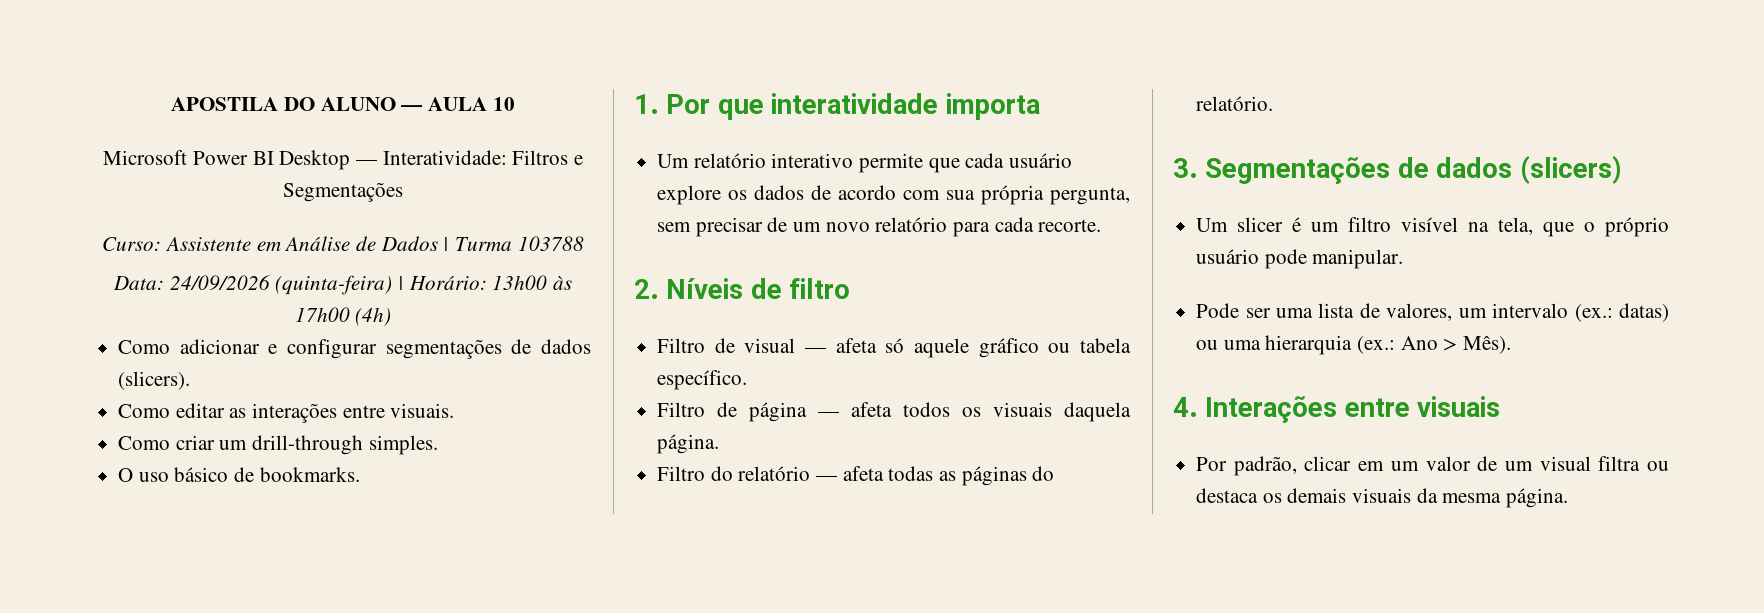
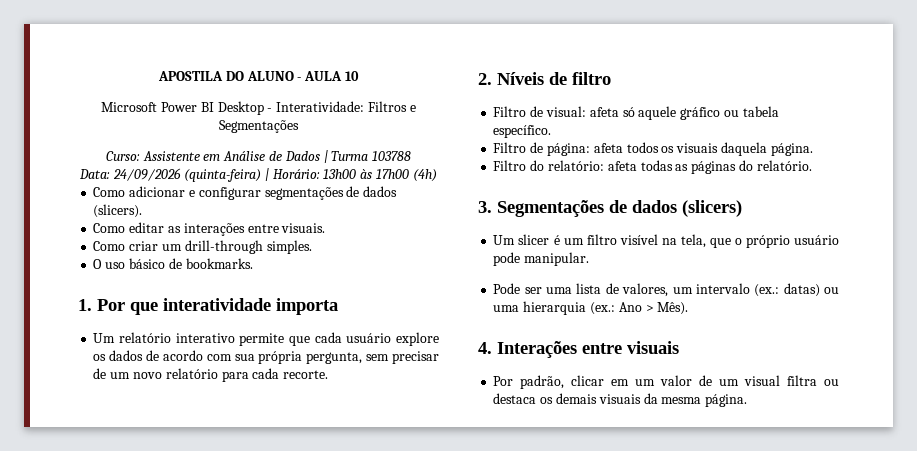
- APOSTILA DO ALUNO — AULA 10
+ APOSTILA DO ALUNO - AULA 10
- Microsoft Power BI Desktop — Interatividade: Filtros e Segmentações
+ Microsoft Power BI Desktop - Interatividade: Filtros e Segmentações
- Filtro de visual — afeta só aquele gráfico ou tabela específico.
+ Filtro de visual: afeta só aquele gráfico ou tabela específico.
- Filtro de página — afeta todos os visuais daquela página.
+ Filtro de página: afeta todos os visuais daquela página.
- Filtro do relatório — afeta todas as páginas do relatório.
+ Filtro do relatório: afeta todas as páginas do relatório.

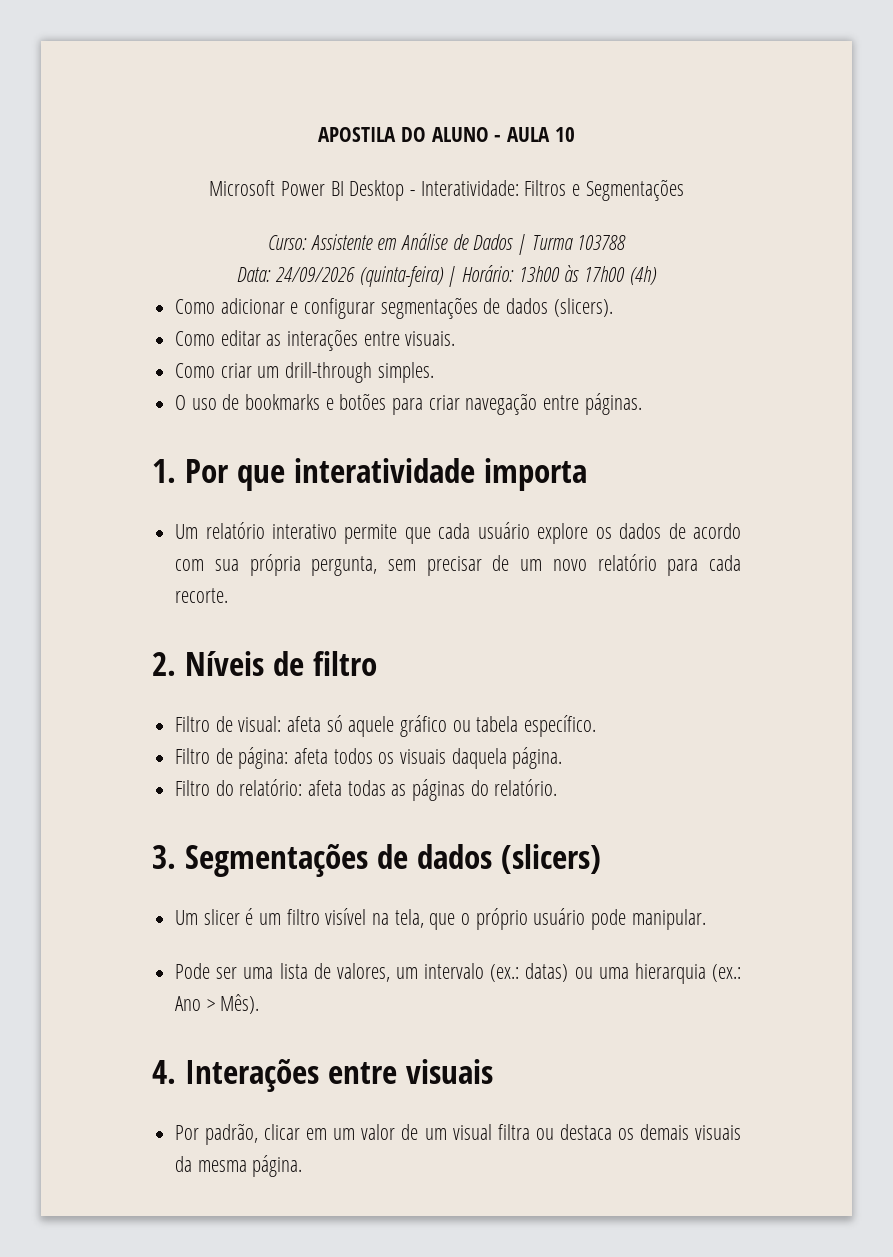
- O uso básico de bookmarks.
+ O uso de bookmarks e botões para criar navegação entre páginas.

